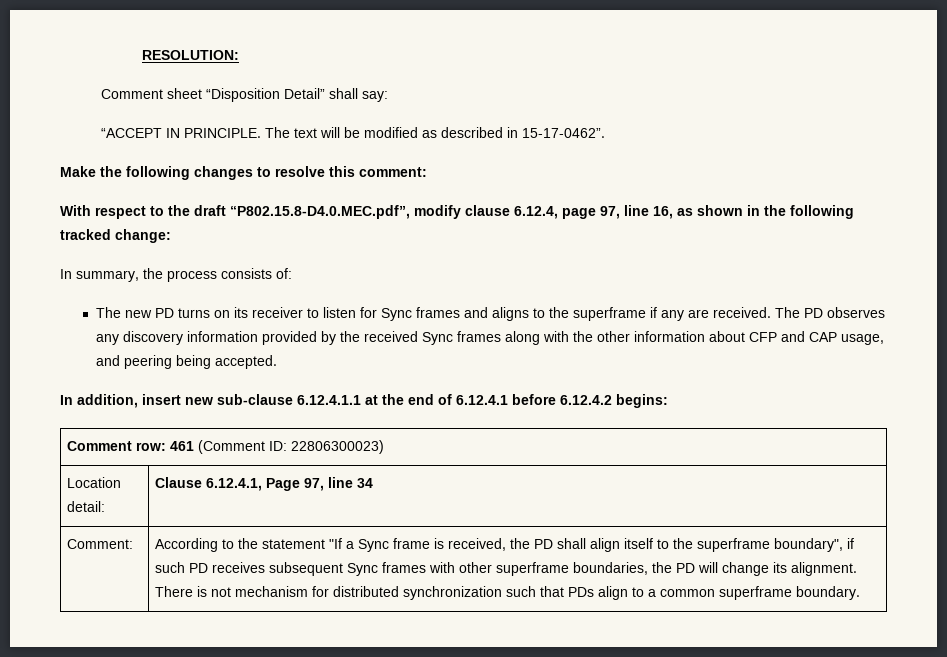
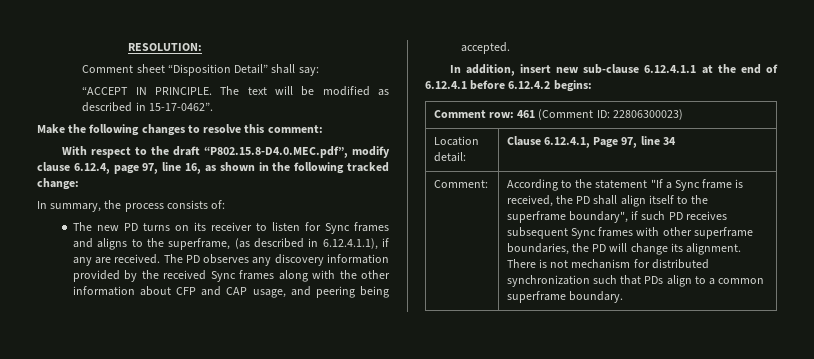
- The new PD turns on its receiver to listen for Sync frames and aligns to the superframe if any are received.
+ The new PD turns on its receiver to listen for Sync frames and aligns to the superframe, (as described in 6.12.4.1.1), if any are received.

